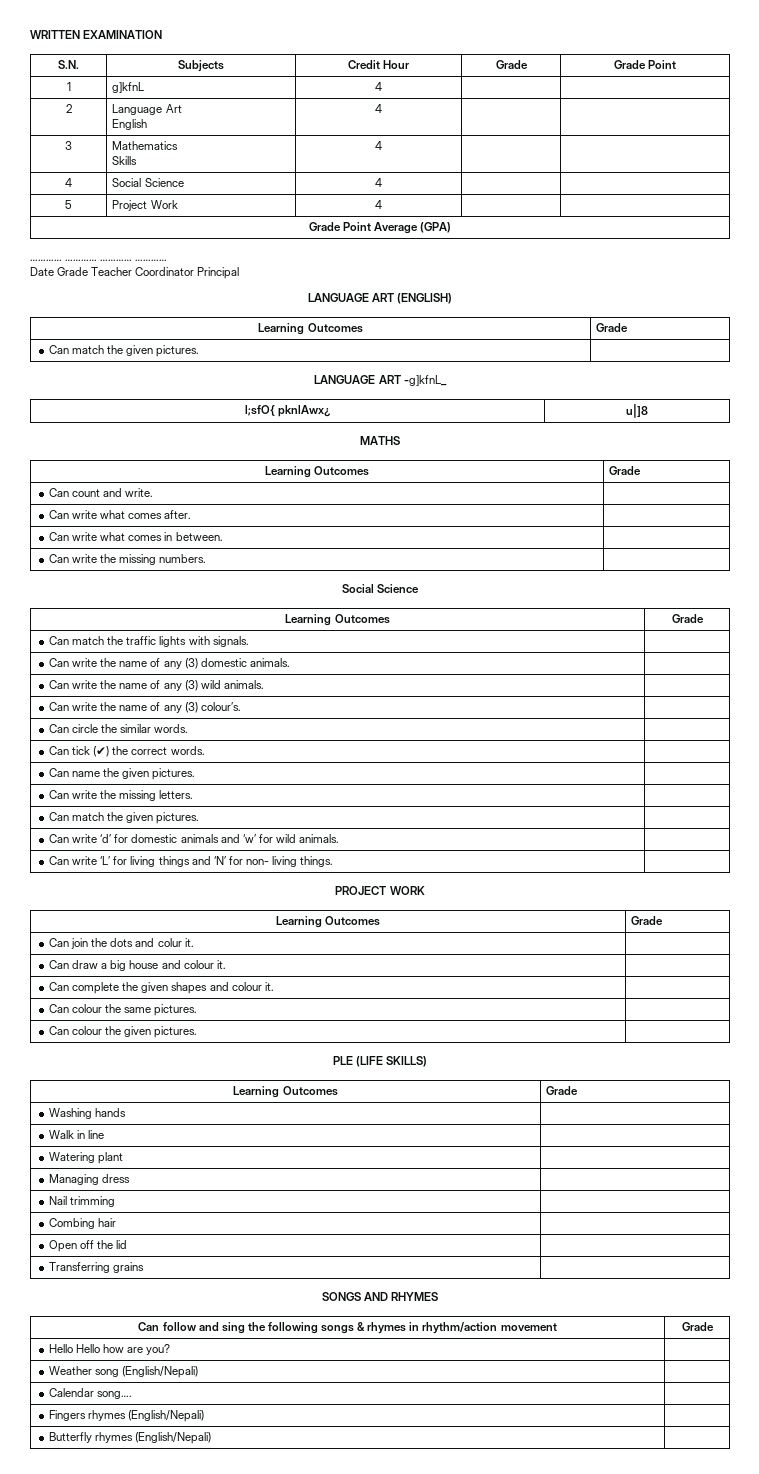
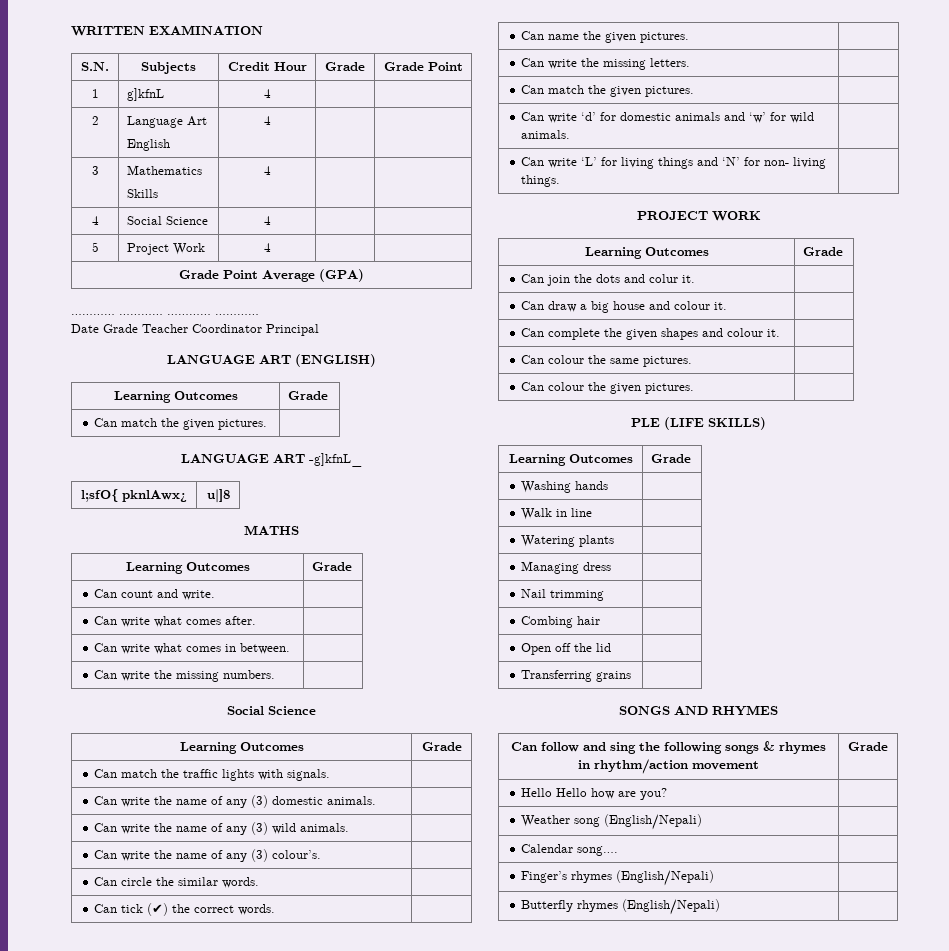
- Watering plant |
+ Watering plants |
- Fingers rhymes (English/Nepali) |
+ Finger’s rhymes (English/Nepali) |

